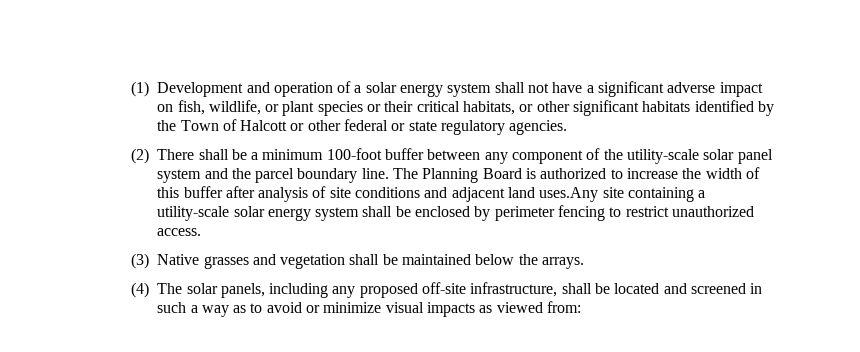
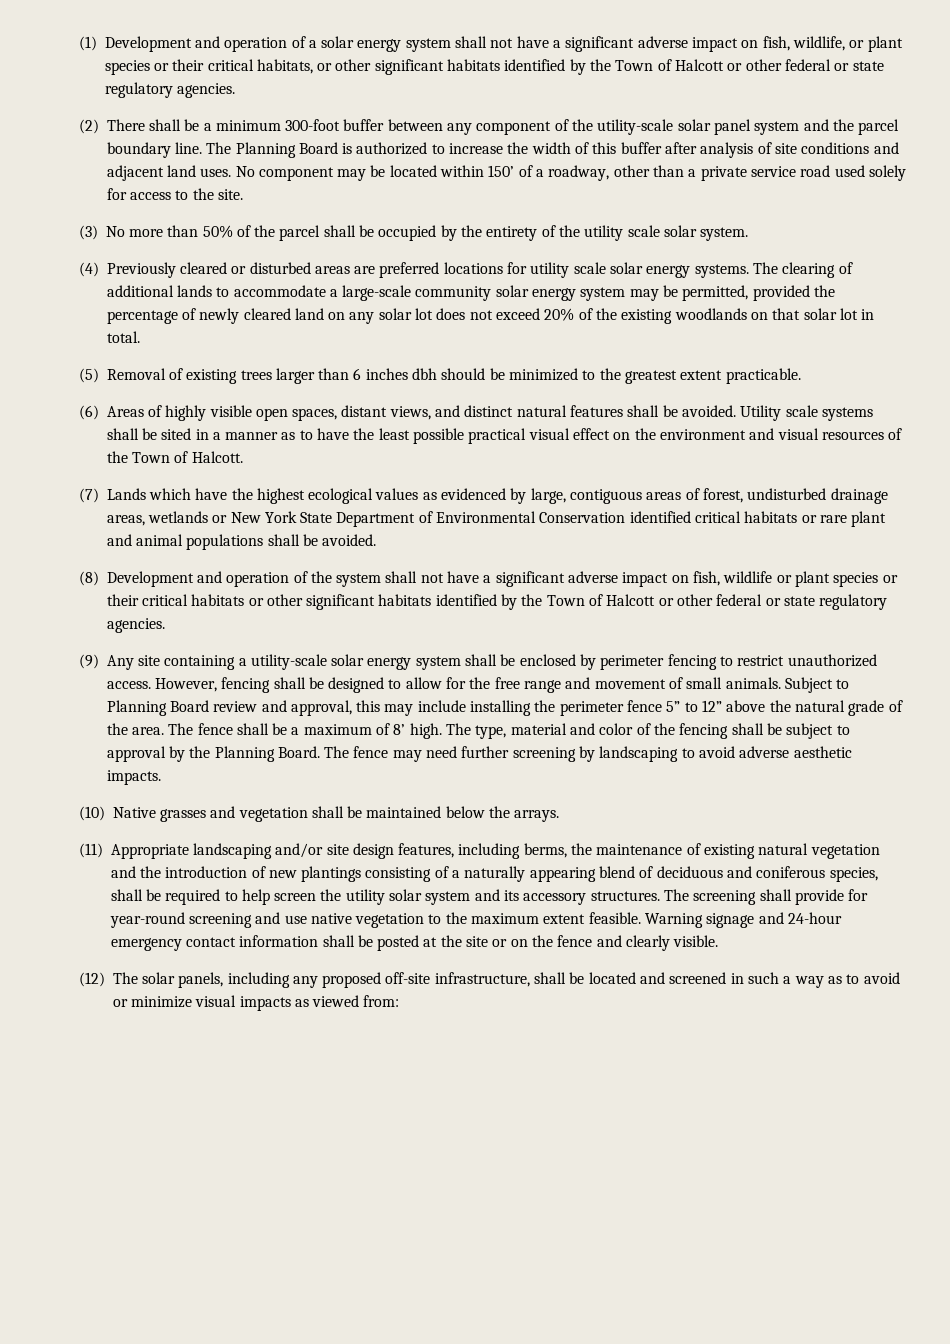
- (2) There shall be a minimum 100-foot buffer between any component of the utility-scale solar panel system and the parcel boundary line.
+ (2) There shall be a minimum 300-foot buffer between any component of the utility-scale solar panel system and the parcel boundary line.
- The Planning Board is authorized to increase the width of this buffer after analysis of site conditions and adjacent land uses.Any site containing a utility-scale solar energy system shall be enclosed by perimeter fencing to restrict unauthorized access.
- (3) Native grasses and vegetation shall be maintained below the arrays.
+ The Planning Board is authorized to increase the width of this buffer after analysis of site conditions and adjacent land uses. No component may be located within 150’ of a roadway, other than a private service road used solely for access to the site.
+ (3) No more than 50% of the parcel shall be occupied by the entirety of the utility scale solar system.
+ (4) Previously cleared or disturbed areas are preferred locations for utility scale solar energy systems. The clearing of additional lands to accommodate a large-scale community solar energy system may be permitted, provided the percentage of newly cleared land on any solar lot does not exceed 20% of the existing woodlands on that solar lot in total.
+ (5) Removal of existing trees larger than 6 inches dbh should be minimized to the greatest extent practicable.
+ (6) Areas of highly visible open spaces, distant views, and distinct natural features shall be avoided. Utility scale systems shall be sited in a manner as to have the least possible practical visual effect on the environment and visual resources of the Town of Halcott.
+ (7) Lands which have the highest ecological values as evidenced by large, contiguous areas of forest, undisturbed drainage areas, wetlands or New York State Department of Environmental Conservation identified critical habitats or rare plant and animal populations shall be avoided.
+ (8) Development and operation of the system shall not have a significant adverse impact on fish, wildlife or plant species or their critical habitats or other significant habitats identified by the Town of Halcott or other federal or state regulatory agencies.
+ (9) Any site containing a utility-scale solar energy system shall be enclosed by perimeter fencing to restrict unauthorized access. However, fencing shall be designed to allow for the free range and movement of small animals. Subject to Planning Board review and approval, this may include installing the perimeter fence 5” to 12” above the natural grade of the area. The fence shall be a maximum of 8’ high. The type, material and color of the fencing shall be subject to approval by the Planning Board. The fence may need further screening by landscaping to avoid adverse aesthetic impacts.
+ (10) Native grasses and vegetation shall be maintained below the arrays.
- (4) The solar panels, including any proposed off-site infrastructure, shall be located and screened in such a way as to avoid or minimize visual impacts as viewed from:
+ (11) Appropriate landscaping and/or site design features, including berms, the maintenance of existing natural vegetation and the introduction of new plantings consisting of a naturally appearing blend of deciduous and coniferous species, shall be required to help screen the utility solar system and its accessory structures. The screening shall provide for year-round screening and use native vegetation to the maximum extent feasible. Warning signage and 24-hour emergency contact information shall be posted at the site or on the fence and clearly visible.
+ (12) The solar panels, including any proposed off-site infrastructure, shall be located and screened in such a way as to avoid or minimize visual impacts as viewed from:

